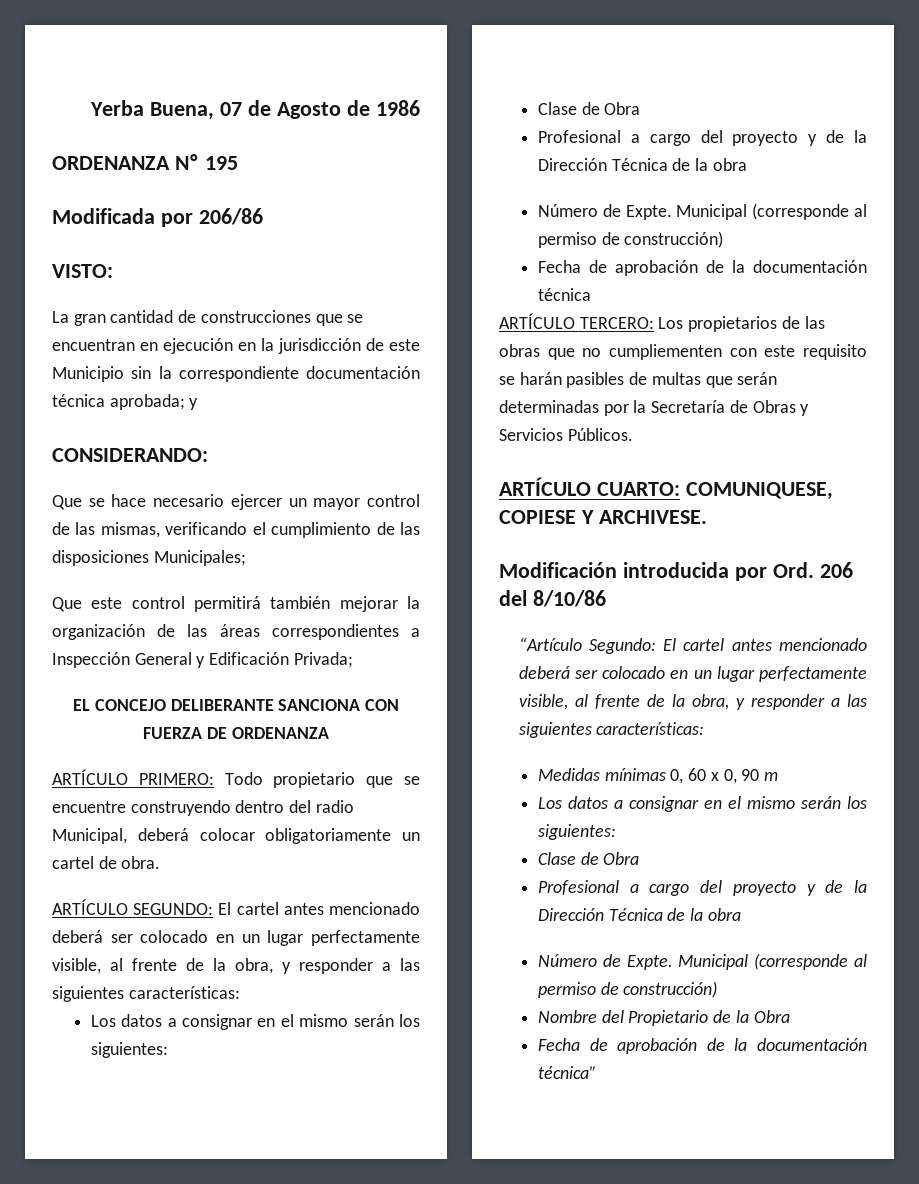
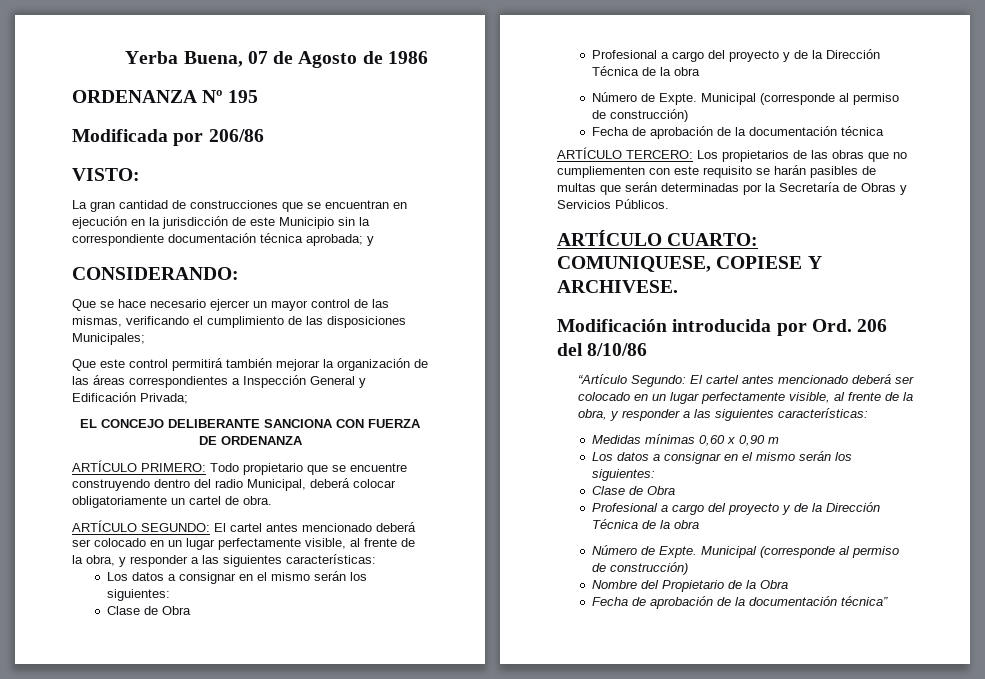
- Medidas mínimas 0, 60 x 0, 90 m
+ Medidas mínimas 0,60 x 0,90 m

